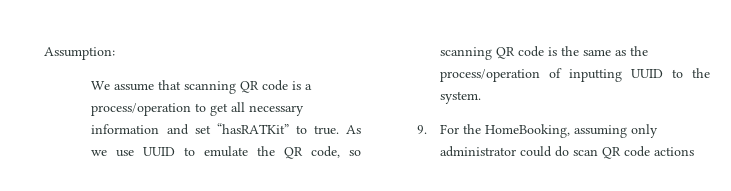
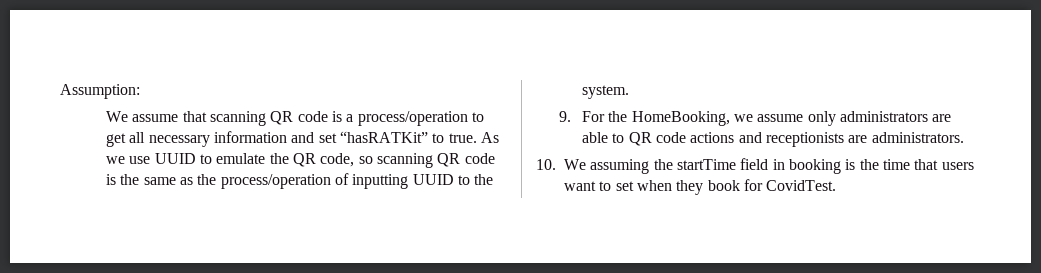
- 9. For the HomeBooking, assuming only administrator could do scan QR code actions
+ 9. For the HomeBooking, we assume only administrators are able to QR code actions and receptionists are administrators.
+ 10. We assuming the startTime field in booking is the time that users want to set when they book for CovidTest.

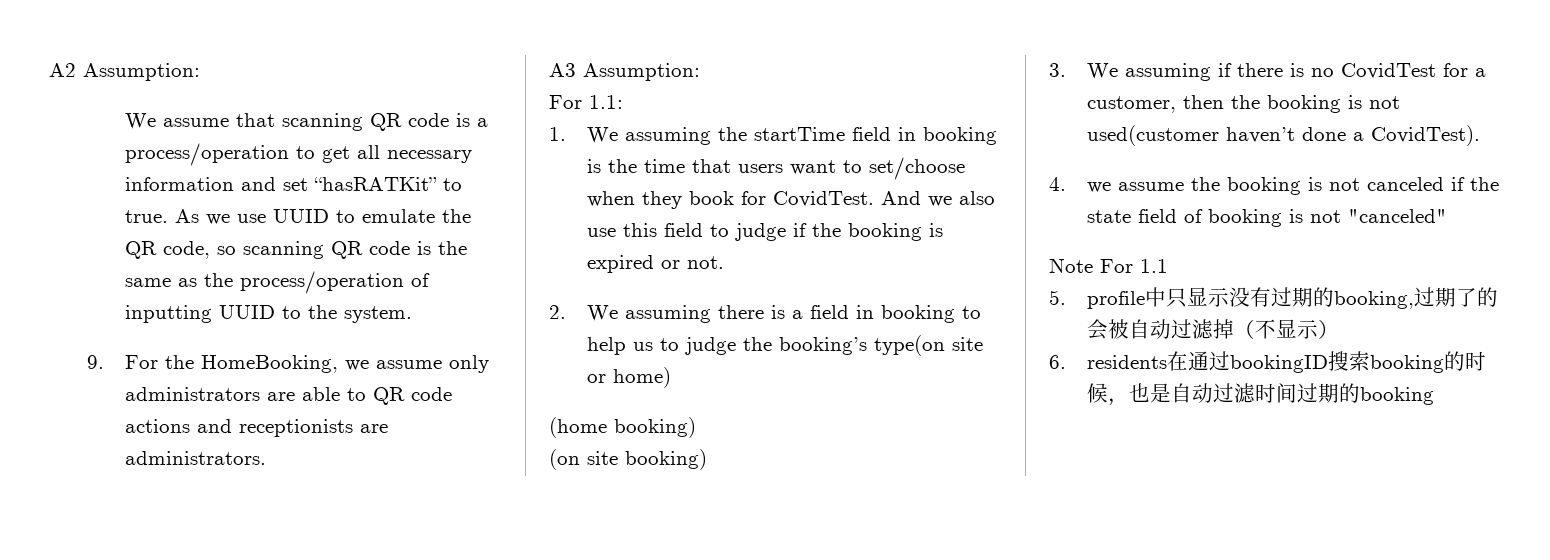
- Assumption:
+ A2 Assumption:
- 10. We assuming the startTime field in booking is the time that users want to set when they book for CovidTest.
+ A3 Assumption:
+ For 1.1:
+ 1. We assuming the startTime field in booking is the time that users want to set/choose when they book for CovidTest.
+ And we also use this field to judge if the booking is expired or not.
+ 2. We assuming there is a field in booking to help us to judge the booking’s type(on site or home)
+ (home booking)
+ (on site booking)
+ 3. We assuming if there is no CovidTest for a customer, then the booking is not used(customer haven’t done a CovidTest).
+ 4. we assume the booking is not canceled if the state field of booking is not "canceled"
+ Note For 1.1
+ 5. profile中只显示没有过期的booking,过期了的会被自动过滤掉（不显示）
+ 6. residents在通过bookingID搜索booking的时候，也是自动过滤时间过期的booking

